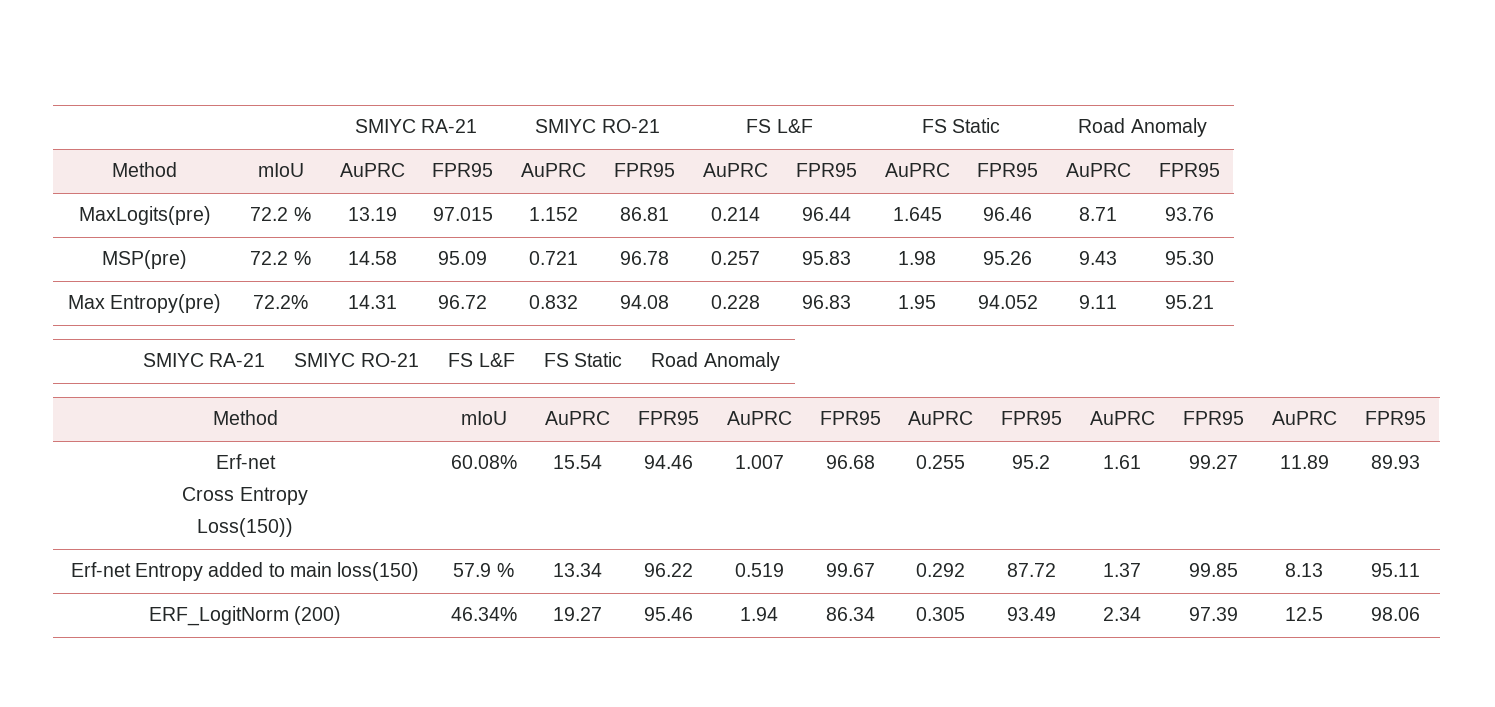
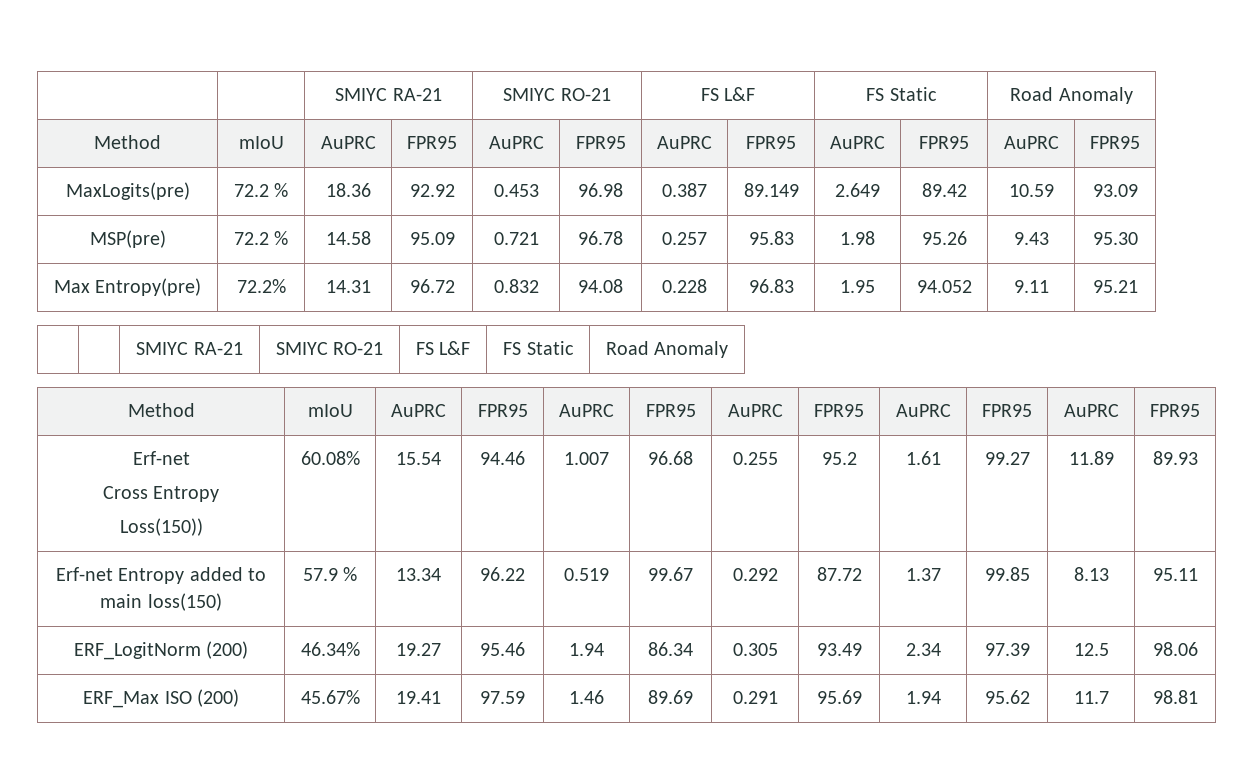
- MaxLogits(pre) | 72.2 % | 13.19 | 97.015 | 1.152 | 86.81 | 0.214 | 96.44 | 1.645 | 96.46 | 8.71 | 93.76
+ MaxLogits(pre) | 72.2 % | 18.36 | 92.92 | 0.453 | 96.98 | 0.387 | 89.149 | 2.649 | 89.42 | 10.59 | 93.09
+ ERF_Max ISO (200) | 45.67% | 19.41 | 97.59 | 1.46 | 89.69 | 0.291 | 95.69 | 1.94 | 95.62 | 11.7 | 98.81

